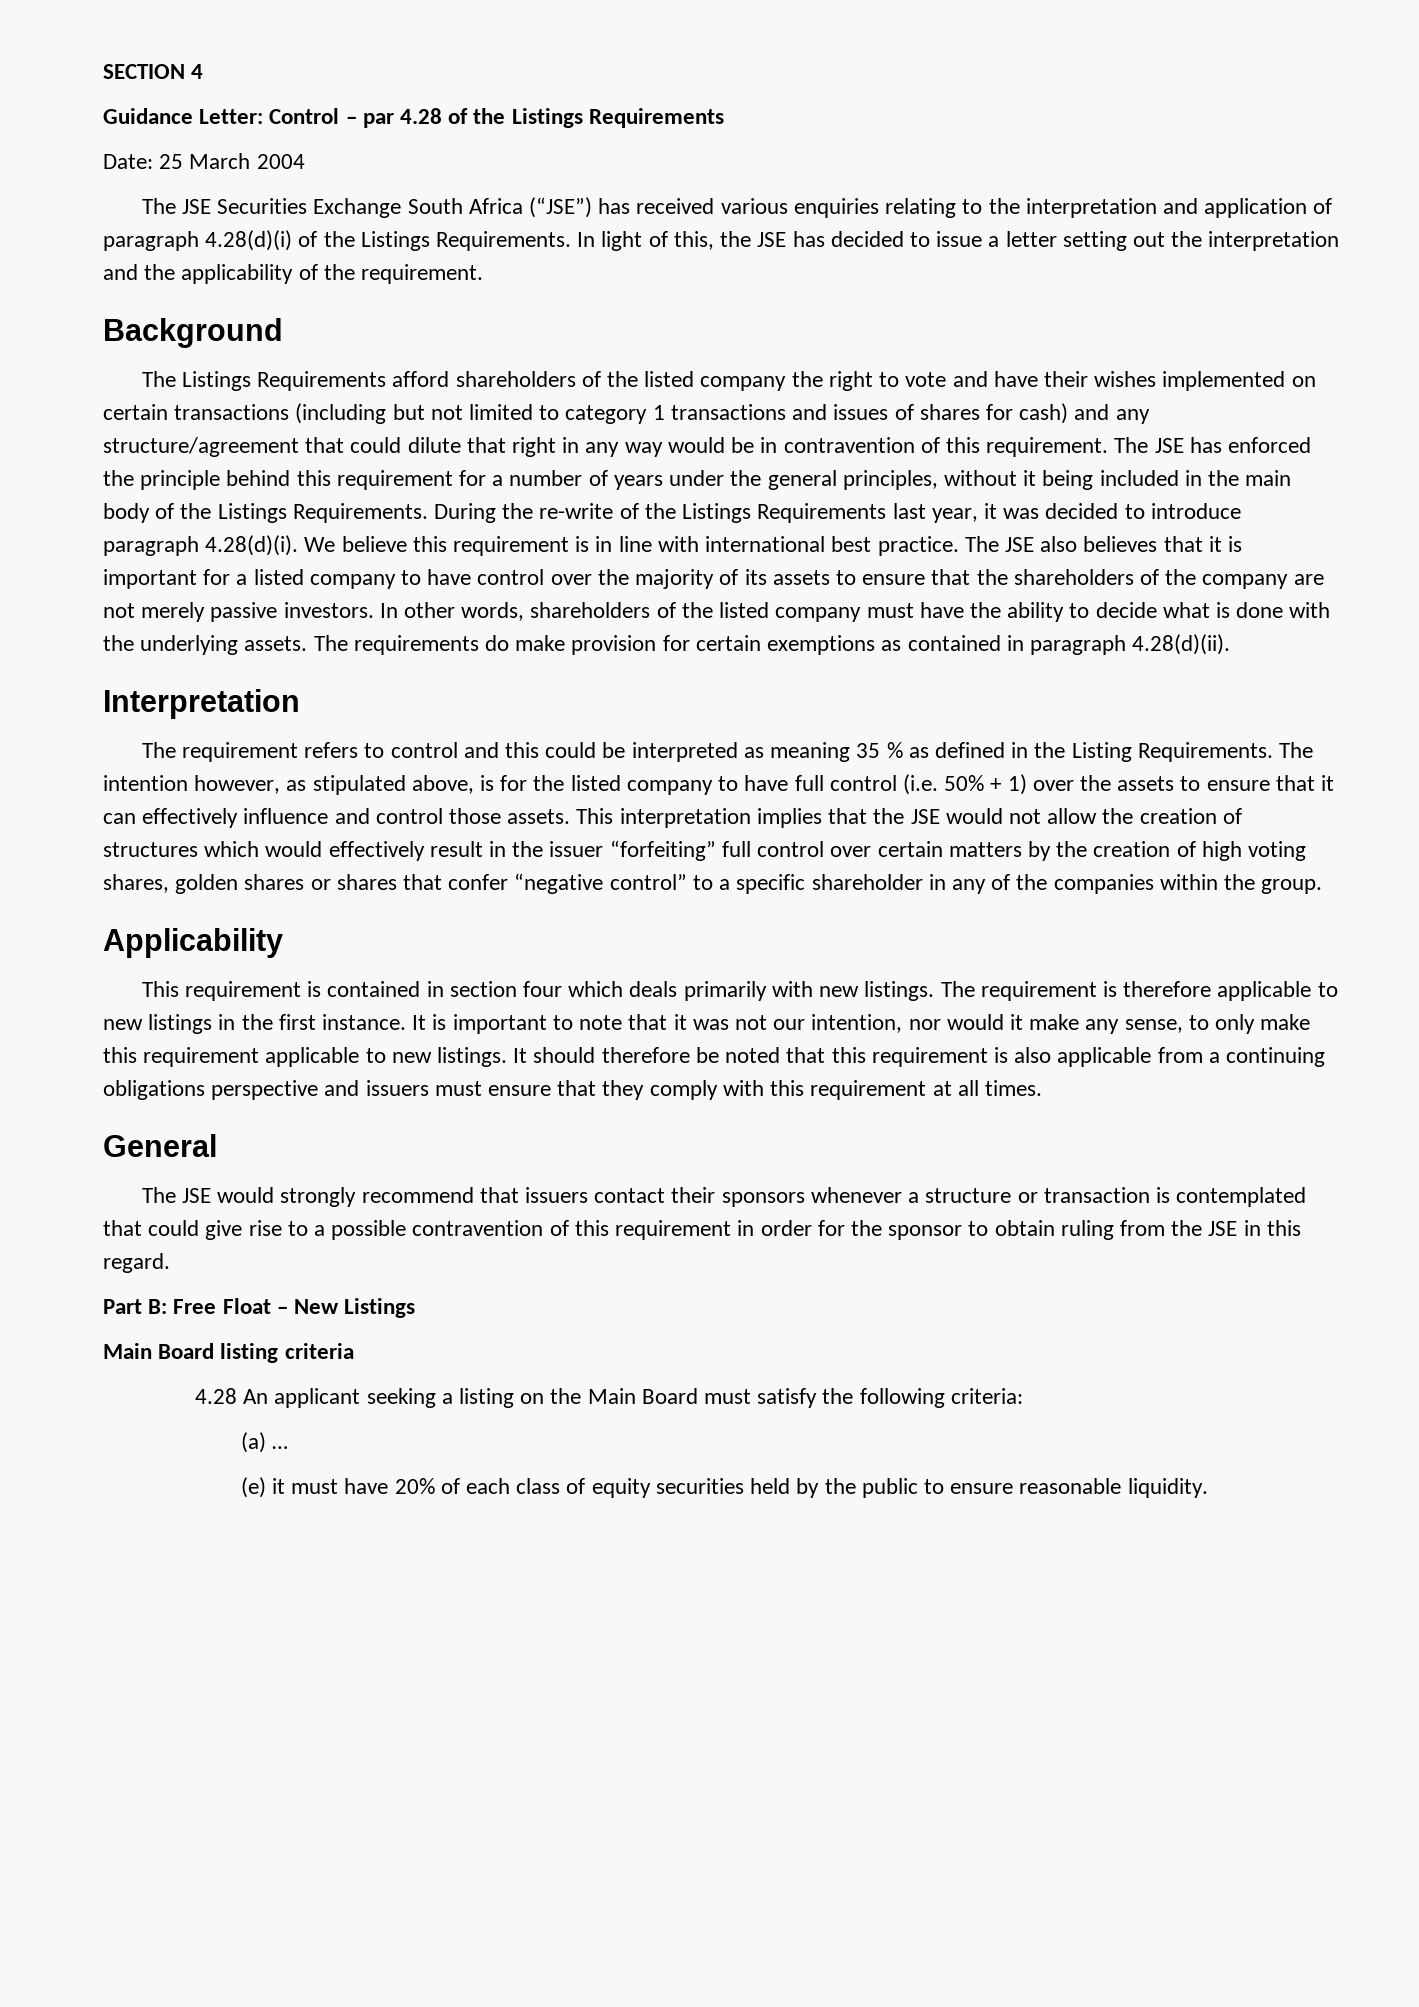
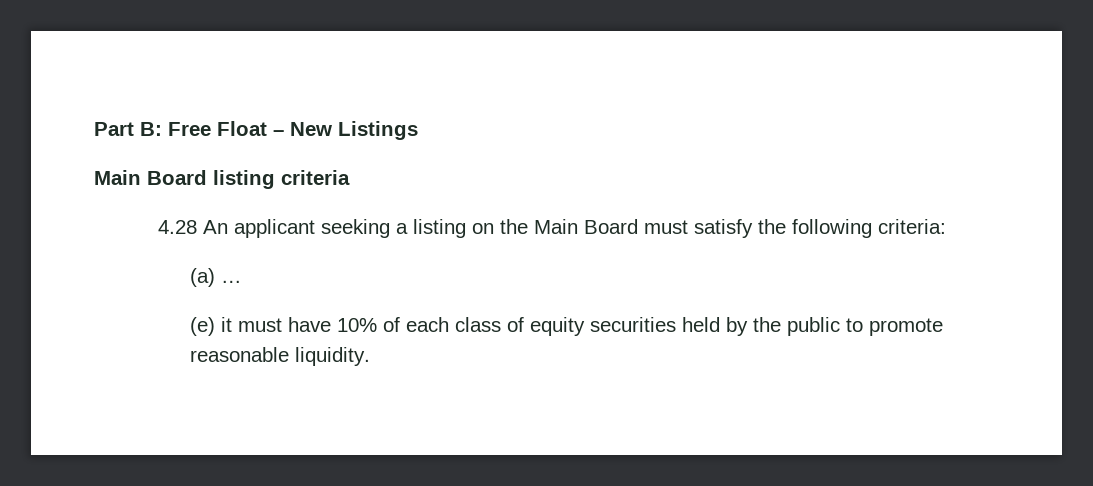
- SECTION 4
- Guidance Letter: Control – par 4.28 of the Listings Requirements
- Date: 25 March 2004
- The JSE Securities Exchange South Africa (“JSE”) has received various enquiries relating to the interpretation and application of paragraph 4.28(d)(i) of the Listings Requirements. In light of this, the JSE has decided to issue a letter setting out the interpretation and the applicability of the requirement.
- Background
- The Listings Requirements afford shareholders of the listed company the right to vote and have their wishes implemented on certain transactions (including but not limited to category 1 transactions and issues of shares for cash) and any structure/agreement that could dilute that right in any way would be in contravention of this requirement. The JSE has enforced the principle behind this requirement for a number of years under the general principles, without it being included in the main body of the Listings Requirements. During the re-write of the Listings Requirements last year, it was decided to introduce paragraph 4.28(d)(i). We believe this requirement is in line with international best practice. The JSE also believes that it is important for a listed company to have control over the majority of its assets to ensure that the shareholders of the company are not merely passive investors. In other words, shareholders of the listed company must have the ability to decide what is done with the underlying assets. The requirements do make provision for certain exemptions as contained in paragraph 4.28(d)(ii).
- Interpretation
- The requirement refers to control and this could be interpreted as meaning 35 % as defined in the Listing Requirements. The intention however, as stipulated above, is for the listed company to have full control (i.e. 50% + 1) over the assets to ensure that it can effectively influence and control those assets. This interpretation implies that the JSE would not allow the creation of structures which would effectively result in the issuer “forfeiting” full control over certain matters by the creation of high voting shares, golden shares or shares that confer “negative control” to a specific shareholder in any of the companies within the group.
- Applicability
- This requirement is contained in section four which deals primarily with new listings. The requirement is therefore applicable to new listings in the first instance. It is important to note that it was not our intention, nor would it make any sense, to only make this requirement applicable to new listings. It should therefore be noted that this requirement is also applicable from a continuing obligations perspective and issuers must ensure that they comply with this requirement at all times.
- General
- The JSE would strongly recommend that issuers contact their sponsors whenever a structure or transaction is contemplated that could give rise to a possible contravention of this requirement in order for the sponsor to obtain ruling from the JSE in this regard.
- (e) it must have 20% of each class of equity securities held by the public to ensure reasonable liquidity.
+ (e) it must have 10% of each class of equity securities held by the public to promote reasonable liquidity.

